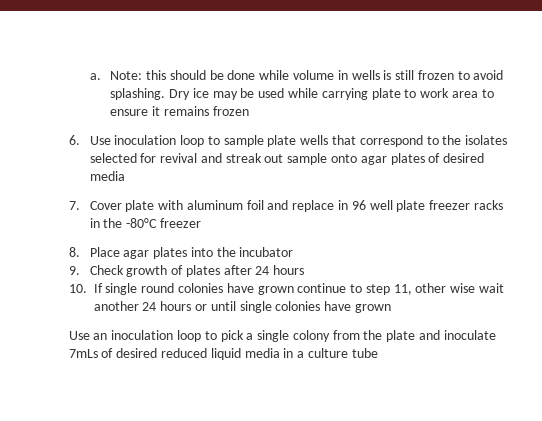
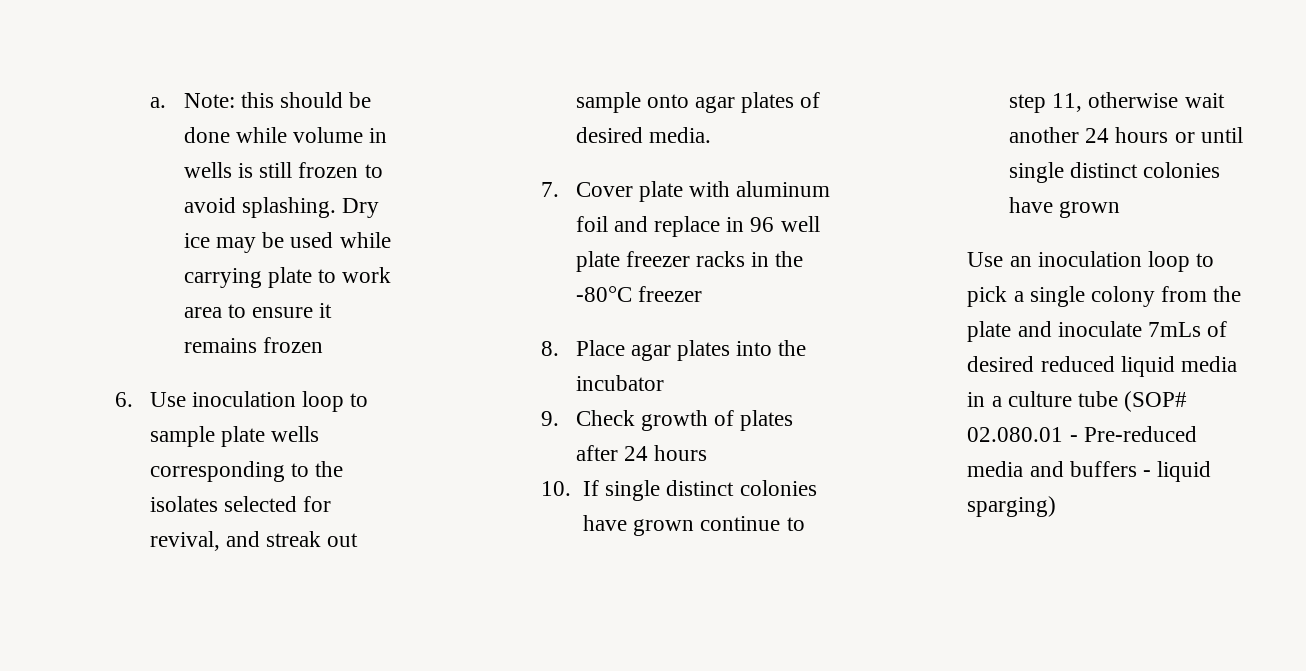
- 6. Use inoculation loop to sample plate wells that correspond to the isolates selected for revival and streak out sample onto agar plates of desired media
+ 6. Use inoculation loop to sample plate wells corresponding to the isolates selected for revival, and streak out sample onto agar plates of desired media.
- 10. If single round colonies have grown continue to step 11, other wise wait another 24 hours or until single colonies have grown
+ 10. If single distinct colonies have grown continue to step 11, otherwise wait another 24 hours or until single distinct colonies have grown
- Use an inoculation loop to pick a single colony from the plate and inoculate 7mLs of desired reduced liquid media in a culture tube
+ Use an inoculation loop to pick a single colony from the plate and inoculate 7mLs of desired reduced liquid media in a culture tube (SOP# 02.080.01 - Pre-reduced media and buffers - liquid sparging)

